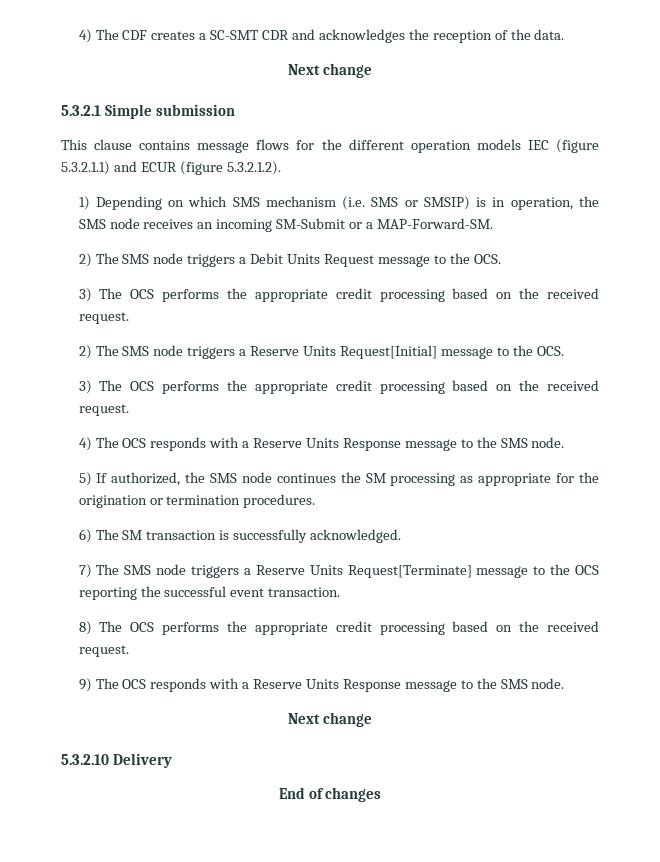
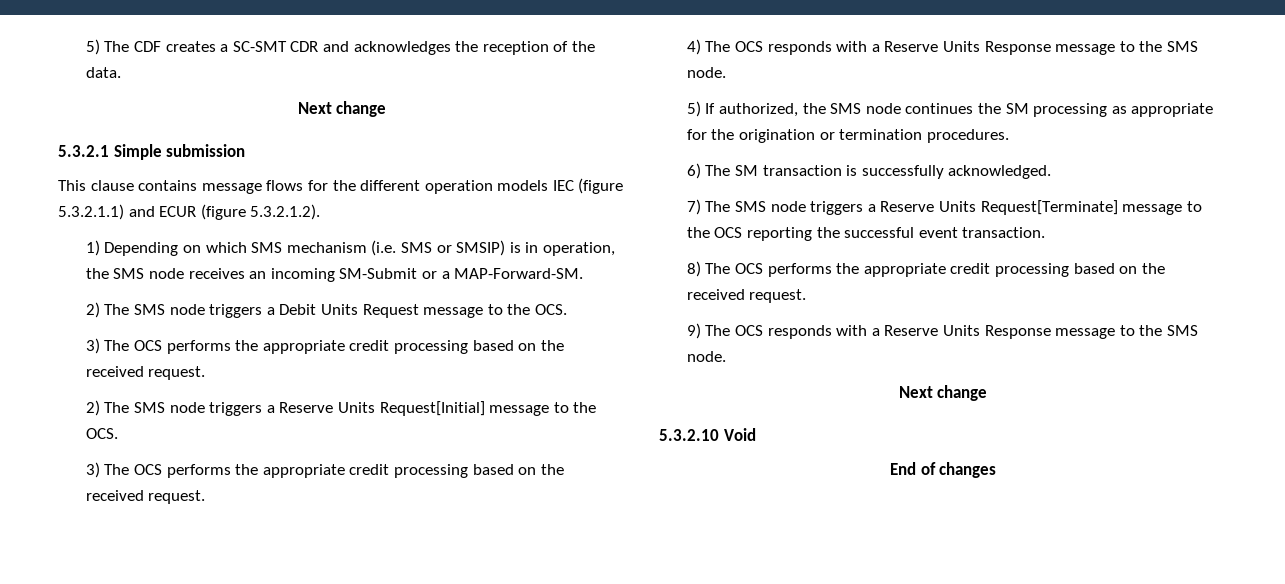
- 4) The CDF creates a SC-SMT CDR and acknowledges the reception of the data.
+ 5) The CDF creates a SC-SMT CDR and acknowledges the reception of the data.
- 5.3.2.10 Delivery
+ 5.3.2.10 Void

